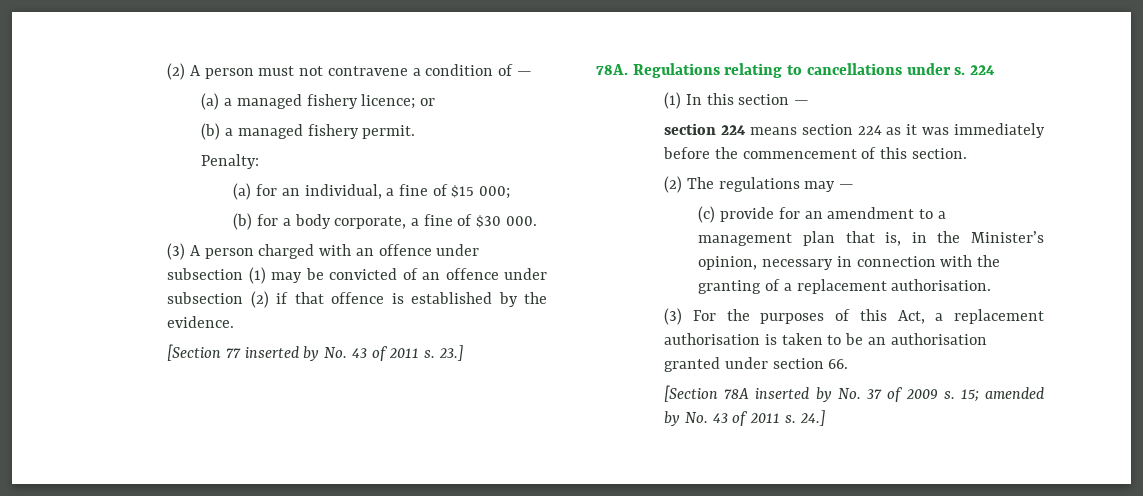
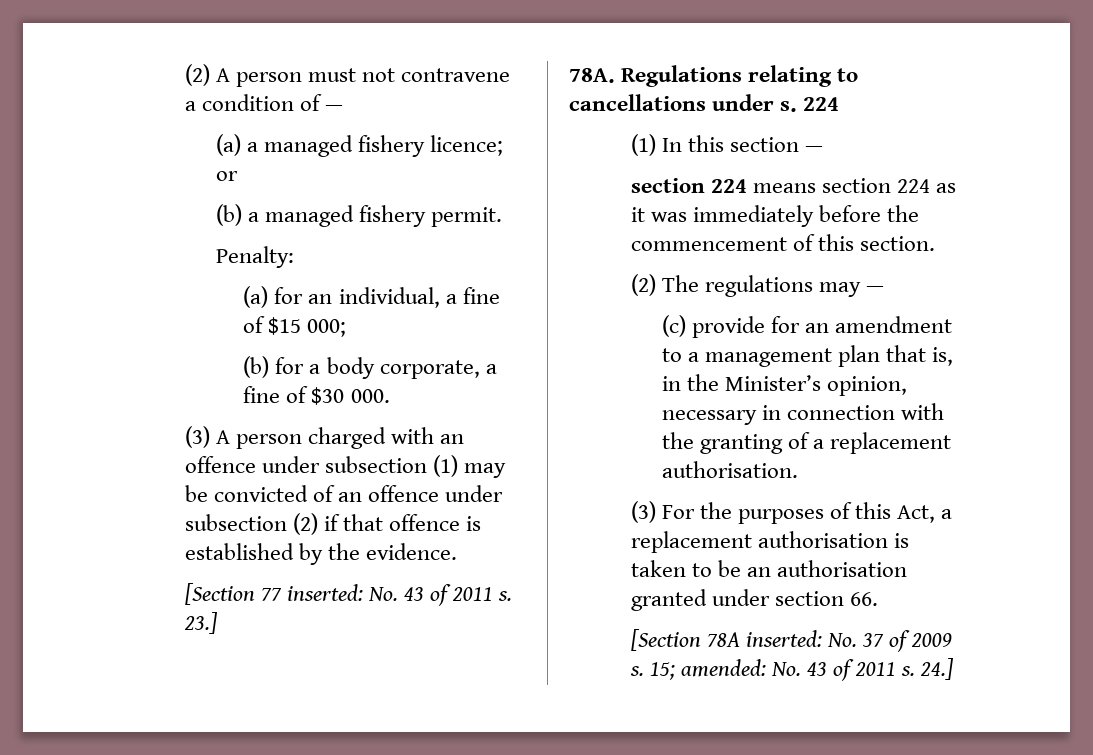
- [Section 77 inserted by No. 43 of 2011 s.
+ [Section 77 inserted: No. 43 of 2011 s.
- [Section 78A inserted by No. 37 of 2009 s.
+ [Section 78A inserted: No. 37 of 2009 s.
- 15; amended by No. 43 of 2011 s.
+ 15; amended: No. 43 of 2011 s.

